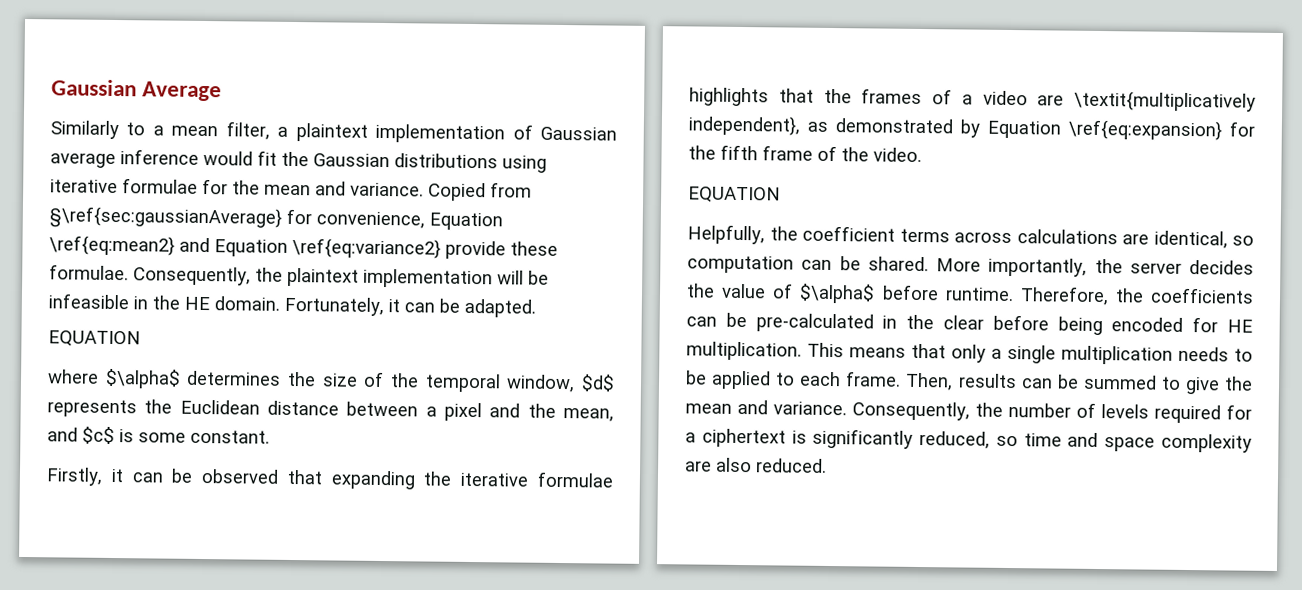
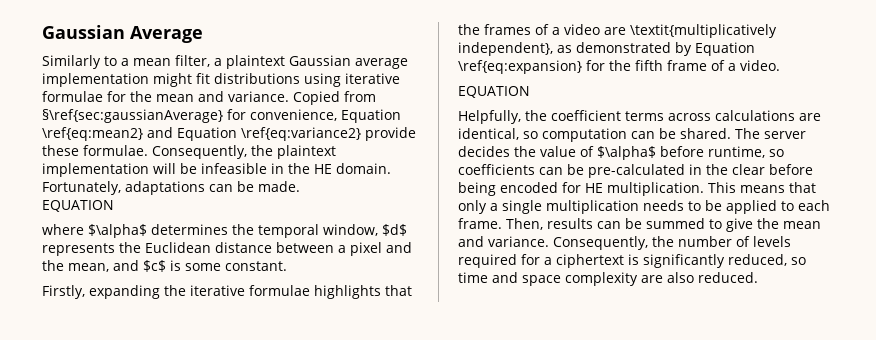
- Similarly to a mean filter, a plaintext implementation of Gaussian average inference would fit the Gaussian distributions using iterative formulae for the mean and variance.
+ Similarly to a mean filter, a plaintext Gaussian average implementation might fit distributions using iterative formulae for the mean and variance.
- Fortunately, it can be adapted.
+ Fortunately, adaptations can be made.
- where $\alpha$ determines the size of the temporal window, $d$ represents the Euclidean distance between a pixel and the mean, and $c$ is some constant.
+ where $\alpha$ determines the temporal window, $d$ represents the Euclidean distance between a pixel and the mean, and $c$ is some constant.
- Firstly, it can be observed that expanding the iterative formulae highlights that the frames of a video are \textit{multiplicatively independent}, as demonstrated by Equation \ref{eq:expansion} for the fifth frame of the video.
+ Firstly, expanding the iterative formulae highlights that the frames of a video are \textit{multiplicatively independent}, as demonstrated by Equation \ref{eq:expansion} for the fifth frame of a video.
- More importantly, the server decides the value of $\alpha$ before runtime. Therefore, the coefficients can be pre-calculated in the clear before being encoded for HE multiplication.
+ The server decides the value of $\alpha$ before runtime, so coefficients can be pre-calculated in the clear before being encoded for HE multiplication.

